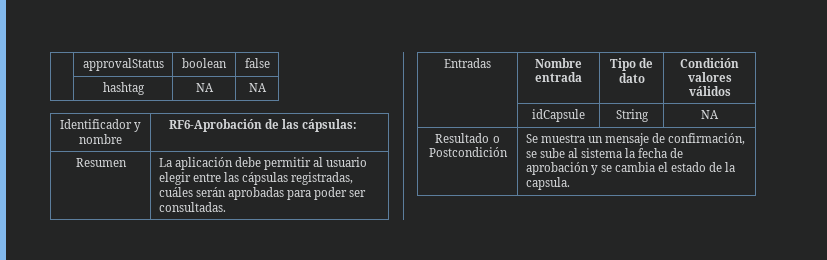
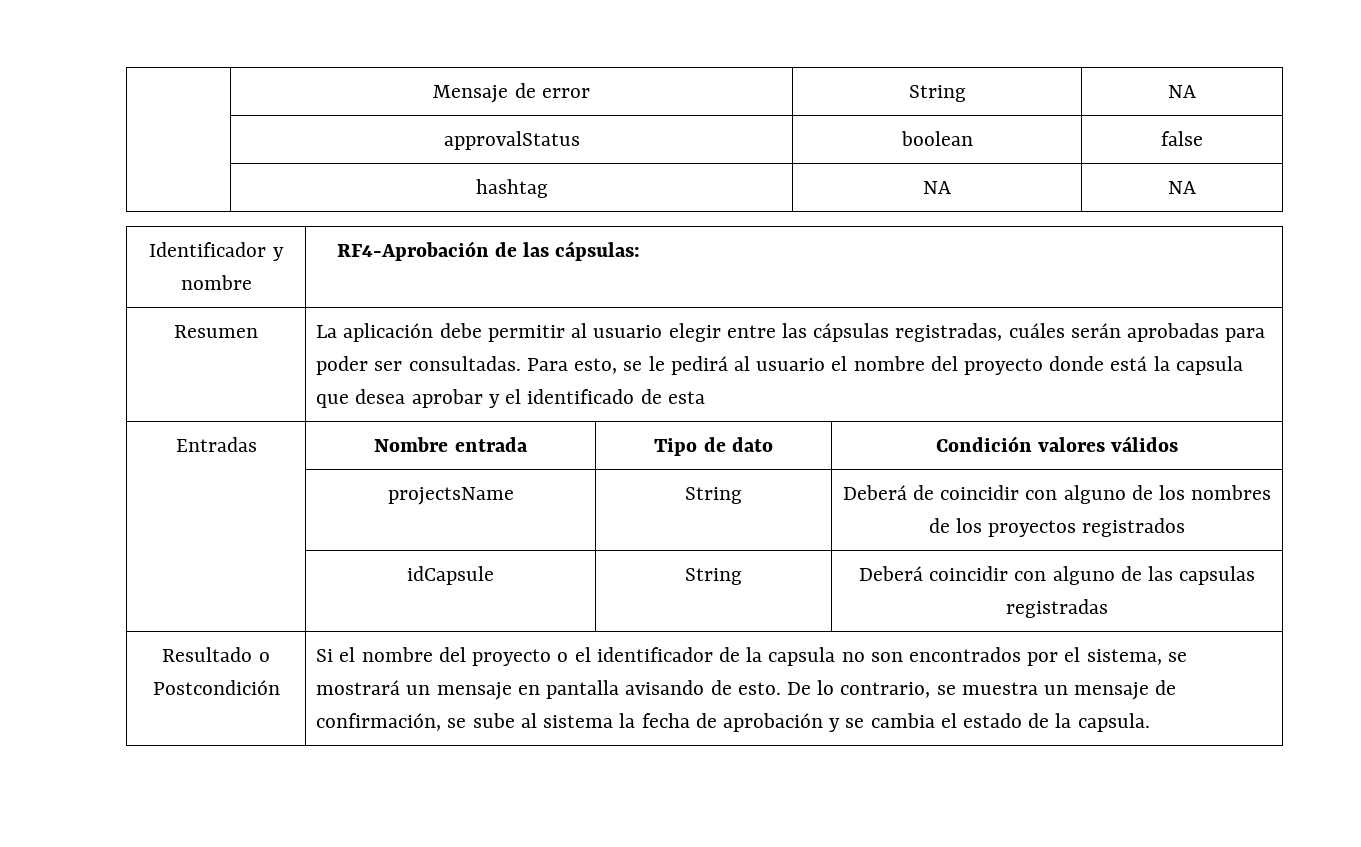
+ | Mensaje de error | String | NA
- Identificador y nombre | RF6-Aprobación de las cápsulas:
+ Identificador y nombre | RF4-Aprobación de las cápsulas:
+ Para esto, se le pedirá al usuario el nombre del proyecto donde está la capsula que desea aprobar y el identificado de esta
- | idCapsule | String | NA
- Resultado o Postcondición | Se muestra un mensaje de confirmación, se sube al sistema la fecha de aprobación y se cambia el estado de la capsula.
+ | projectsName | String | Deberá de coincidir con alguno de los nombres de los proyectos registrados
+ | idCapsule | String | Deberá coincidir con alguno de las capsulas registradas
+ Resultado o Postcondición | Si el nombre del proyecto o el identificador de la capsula no son encontrados por el sistema, se mostrará un mensaje en pantalla avisando de esto. De lo contrario, se muestra un mensaje de confirmación, se sube al sistema la fecha de aprobación y se cambia el estado de la capsula.

